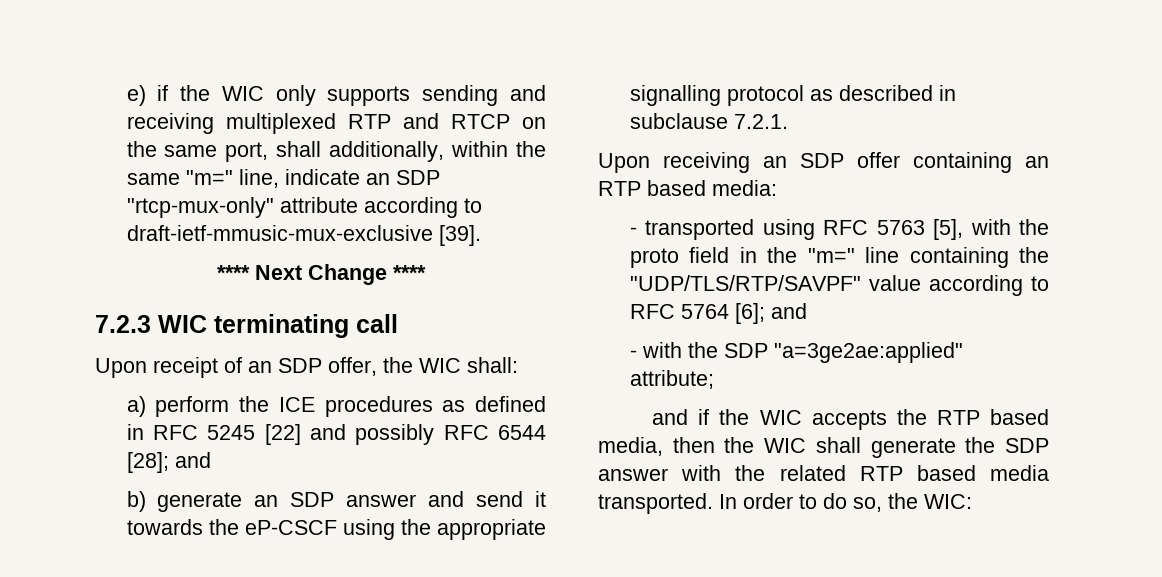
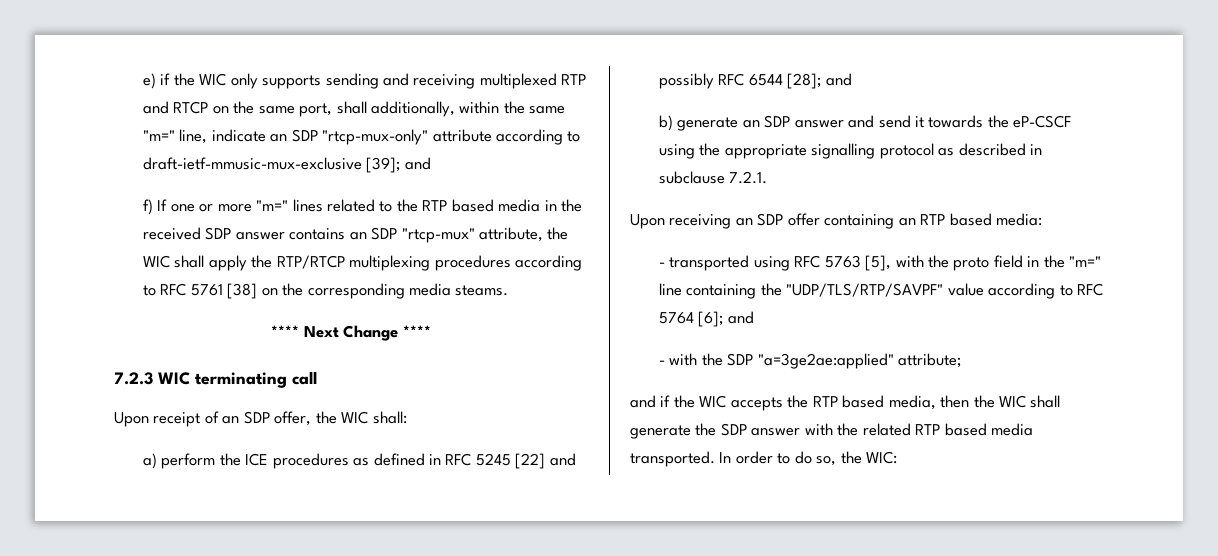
- e) if the WIC only supports sending and receiving multiplexed RTP and RTCP on the same port, shall additionally, within the same "m=" line, indicate an SDP "rtcp-mux-only" attribute according to draft-ietf-mmusic-mux-exclusive [39].
+ e) if the WIC only supports sending and receiving multiplexed RTP and RTCP on the same port, shall additionally, within the same "m=" line, indicate an SDP "rtcp-mux-only" attribute according to draft-ietf-mmusic-mux-exclusive [39]; and
+ f) If one or more "m=" lines related to the RTP based media in the received SDP answer contains an SDP "rtcp-mux" attribute, the WIC shall apply the RTP/RTCP multiplexing procedures according to RFC 5761 [38] on the corresponding media steams.

